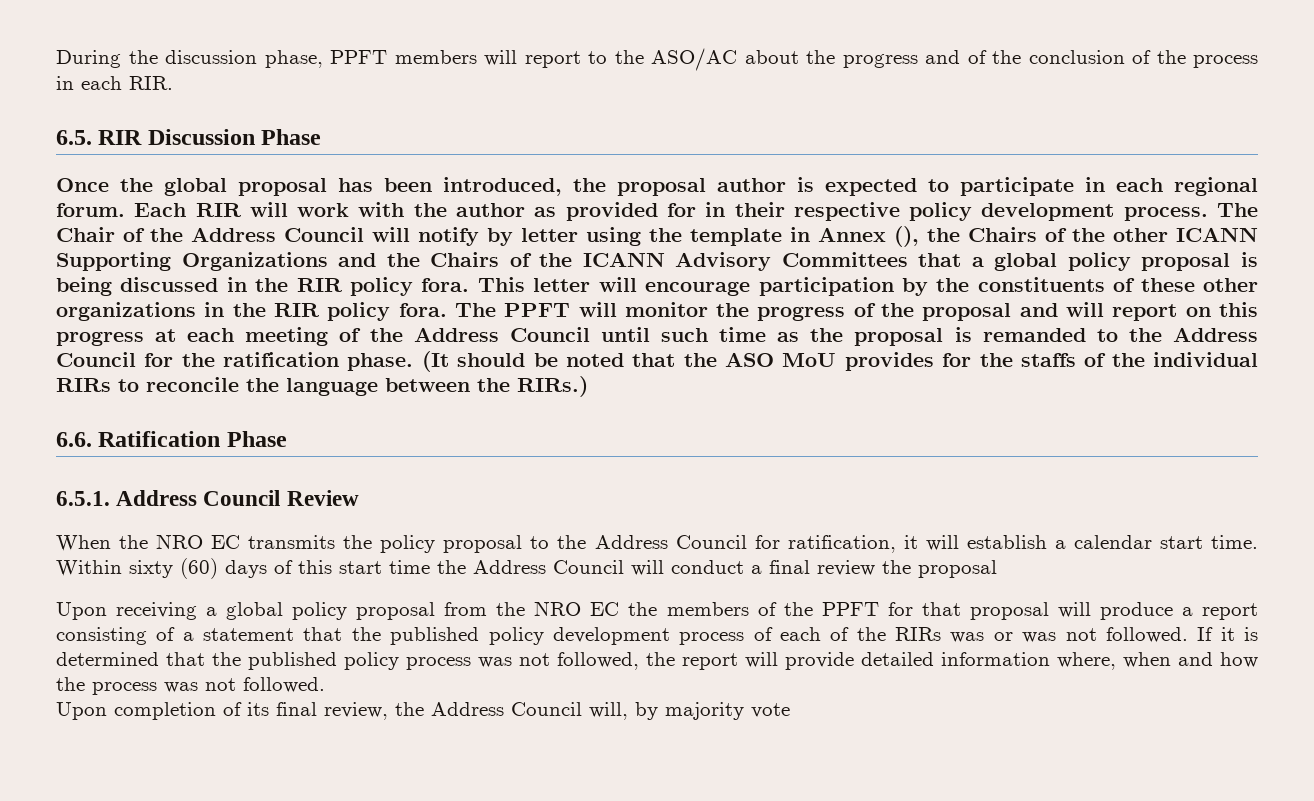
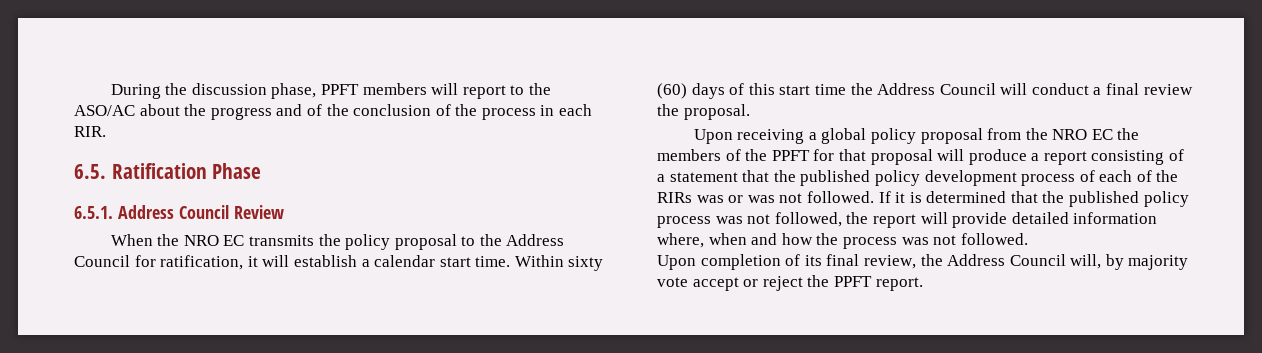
- 6.5. RIR Discussion Phase
- Once the global proposal has been introduced, the proposal author is expected to participate in each regional forum. Each RIR will work with the author as provided for in their respective policy development process. The Chair of the Address Council will notify by letter using the template in Annex (), the Chairs of the other ICANN Supporting Organizations and the Chairs of the ICANN Advisory Committees that a global policy proposal is being discussed in the RIR policy fora. This letter will encourage participation by the constituents of these other organizations in the RIR policy fora. The PPFT will monitor the progress of the proposal and will report on this progress at each meeting of the Address Council until such time as the proposal is remanded to the Address Council for the ratification phase. (It should be noted that the ASO MoU provides for the staffs of the individual RIRs to reconcile the language between the RIRs.)
- 6.6. Ratification Phase
+ 6.5. Ratification Phase
- Within sixty (60) days of this start time the Address Council will conduct a final review the proposal
+ Within sixty (60) days of this start time the Address Council will conduct a final review the proposal.
- Upon completion of its final review, the Address Council will, by majority vote
+ Upon completion of its final review, the Address Council will, by majority vote accept or reject the PPFT report.

